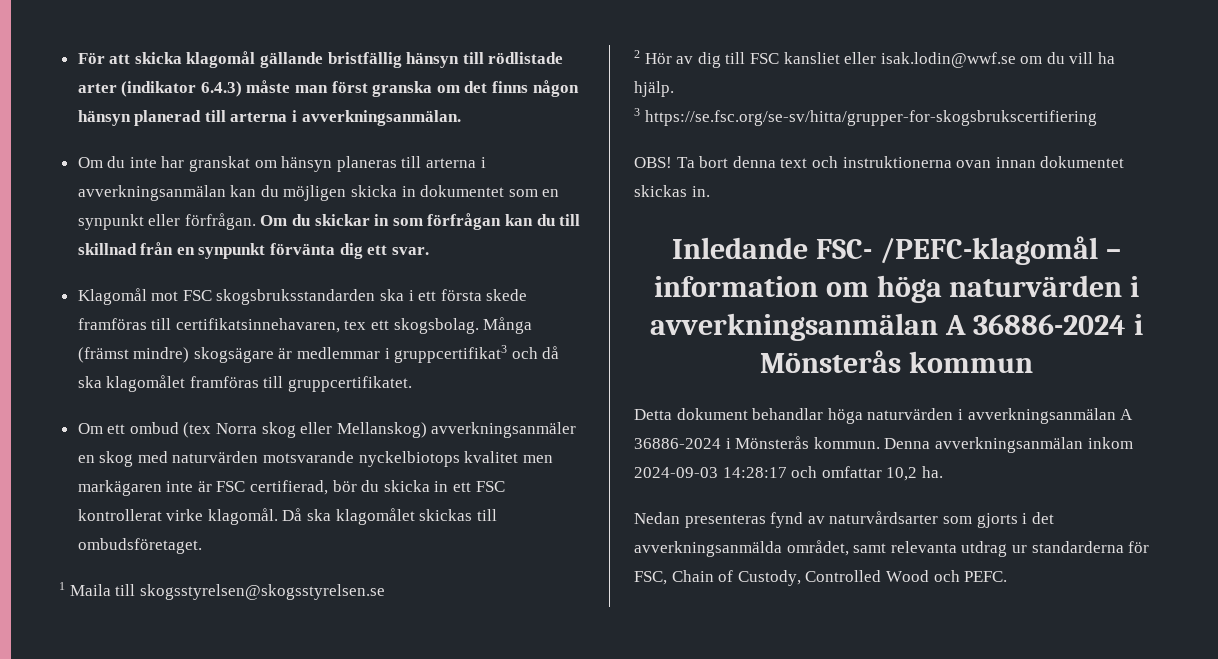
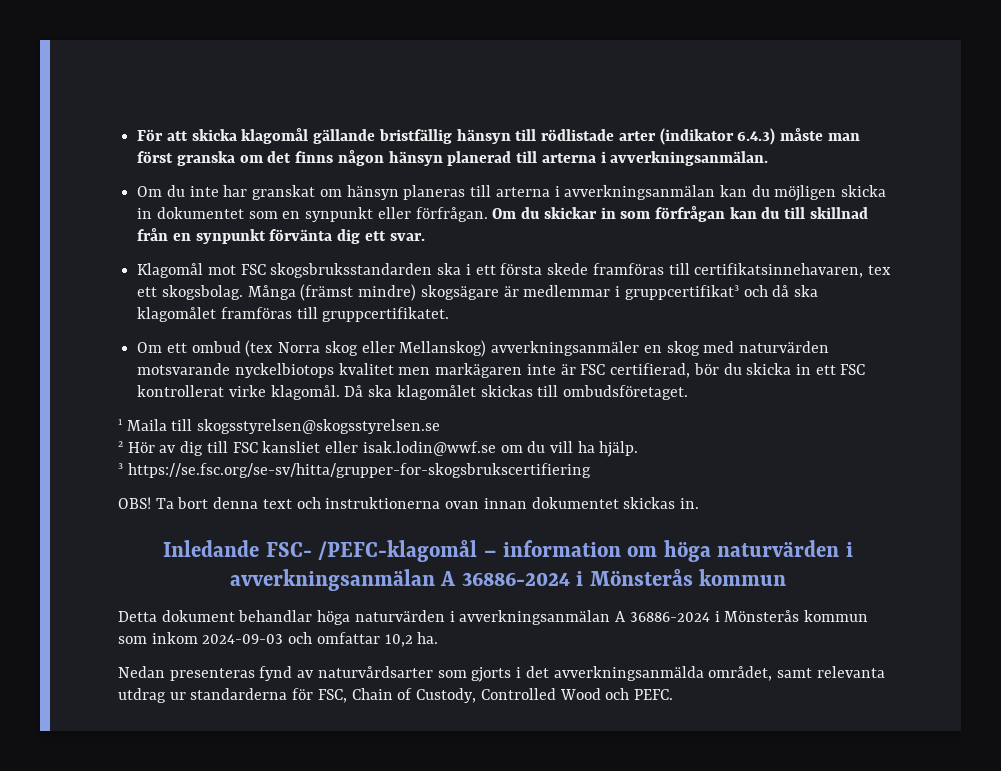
- Detta dokument behandlar höga naturvärden i avverkningsanmälan A 36886-2024 i Mönsterås kommun. Denna avverkningsanmälan inkom 2024-09-03 14:28:17 och omfattar 10,2 ha.
+ Detta dokument behandlar höga naturvärden i avverkningsanmälan A 36886-2024 i Mönsterås kommun som inkom 2024-09-03 och omfattar 10,2 ha.

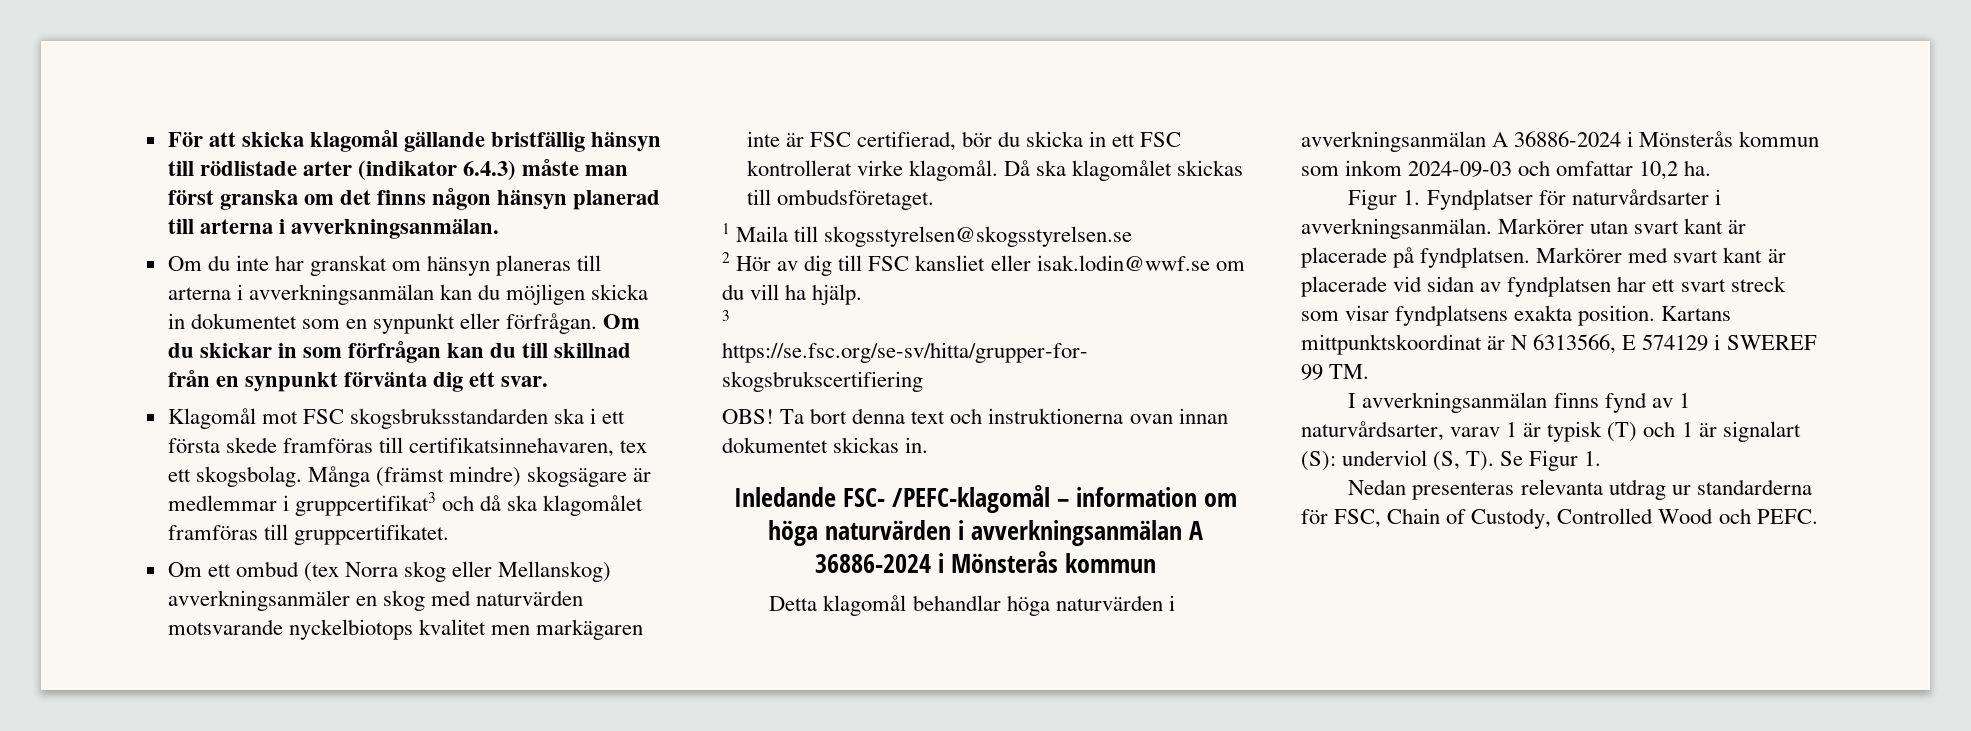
- Detta dokument behandlar höga naturvärden i avverkningsanmälan A 36886-2024 i Mönsterås kommun som inkom 2024-09-03 och omfattar 10,2 ha.
+ Detta klagomål behandlar höga naturvärden i avverkningsanmälan A 36886-2024 i Mönsterås kommun som inkom 2024-09-03 och omfattar 10,2 ha.
- Nedan presenteras fynd av naturvårdsarter som gjorts i det avverkningsanmälda området, samt relevanta utdrag ur standarderna för FSC, Chain of Custody, Controlled Wood och PEFC.
+ Figur 1. Fyndplatser för naturvårdsarter i avverkningsanmälan. Markörer utan svart kant är placerade på fyndplatsen. Markörer med svart kant är placerade vid sidan av fyndplatsen har ett svart streck som visar fyndplatsens exakta position. Kartans mittpunktskoordinat är N 6313566, E 574129 i SWEREF 99 TM.
+ I avverkningsanmälan finns fynd av 1 naturvårdsarter, varav 1 är typisk (T) och 1 är signalart (S): underviol (S, T). Se Figur 1.
+ Nedan presenteras relevanta utdrag ur standarderna för FSC, Chain of Custody, Controlled Wood och PEFC.

